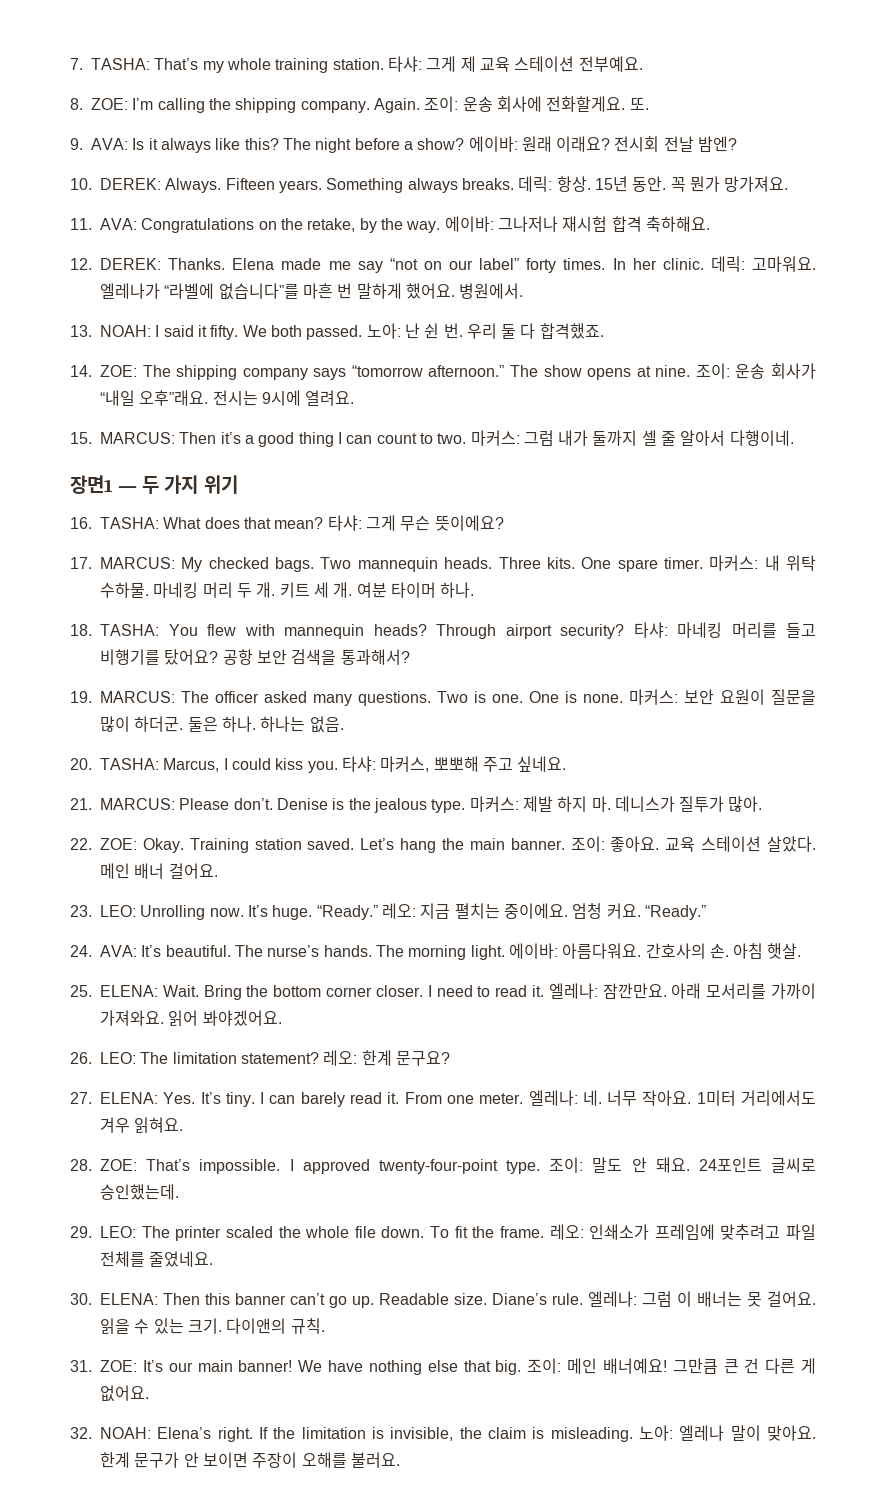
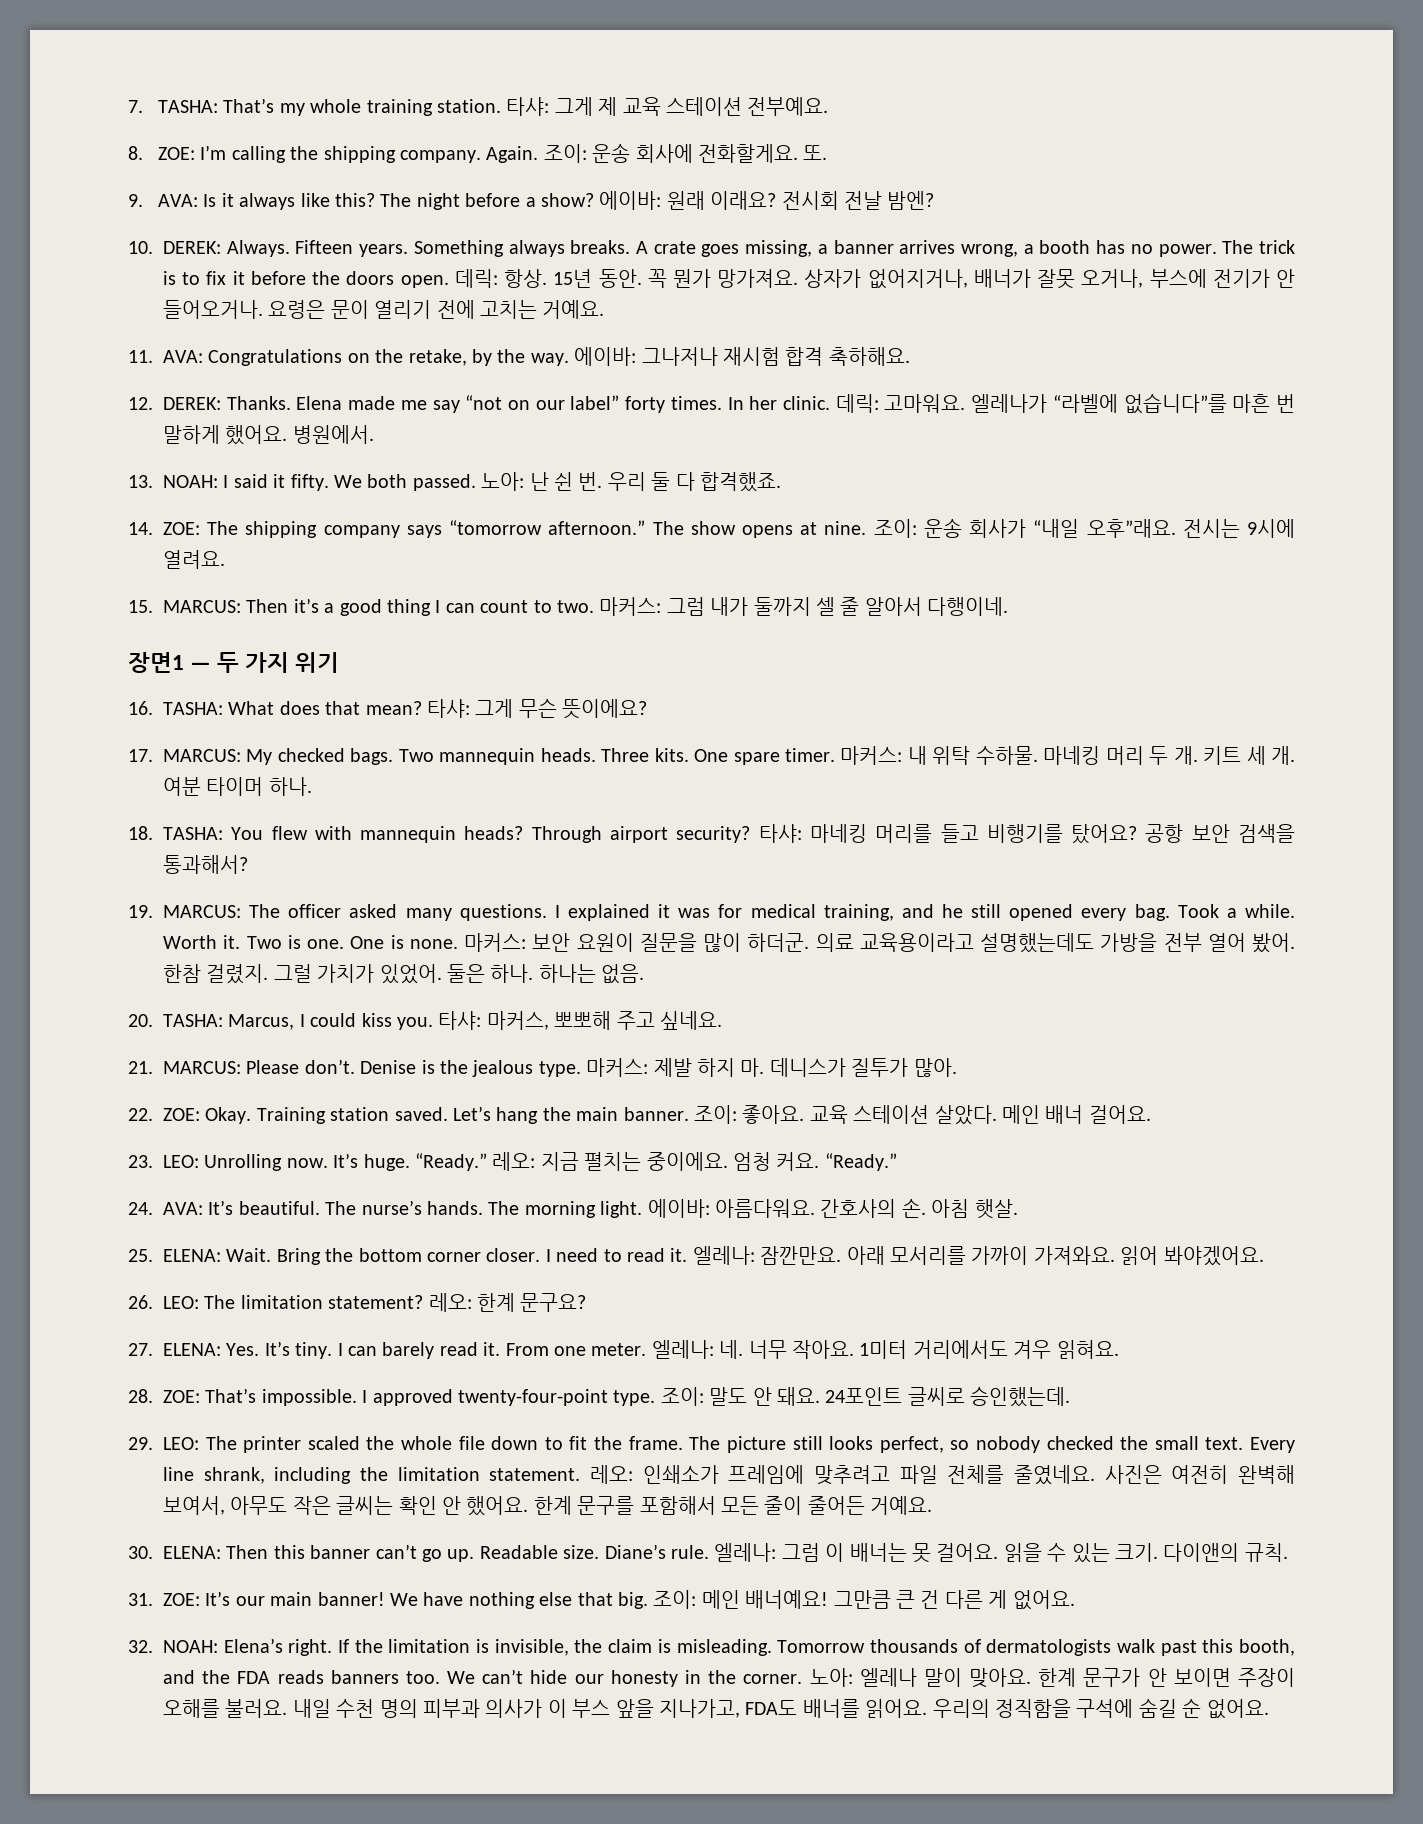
+ A crate goes missing, a banner arrives wrong, a booth has no power. The trick is to fix it before the doors open.
+ 상자가 없어지거나, 배너가 잘못 오거나, 부스에 전기가 안 들어오거나. 요령은 문이 열리기 전에 고치는 거예요.
+ I explained it was for medical training, and he still opened every bag. Took a while. Worth it.
+ 의료 교육용이라고 설명했는데도 가방을 전부 열어 봤어. 한참 걸렸지. 그럴 가치가 있었어.
- 29. LEO: The printer scaled the whole file down. To fit the frame.
+ 29. LEO: The printer scaled the whole file down to fit the frame.
+ The picture still looks perfect, so nobody checked the small text. Every line shrank, including the limitation statement.
+ 사진은 여전히 완벽해 보여서, 아무도 작은 글씨는 확인 안 했어요. 한계 문구를 포함해서 모든 줄이 줄어든 거예요.
+ Tomorrow thousands of dermatologists walk past this booth, and the FDA reads banners too. We can’t hide our honesty in the corner.
+ 내일 수천 명의 피부과 의사가 이 부스 앞을 지나가고, FDA도 배너를 읽어요. 우리의 정직함을 구석에 숨길 순 없어요.

